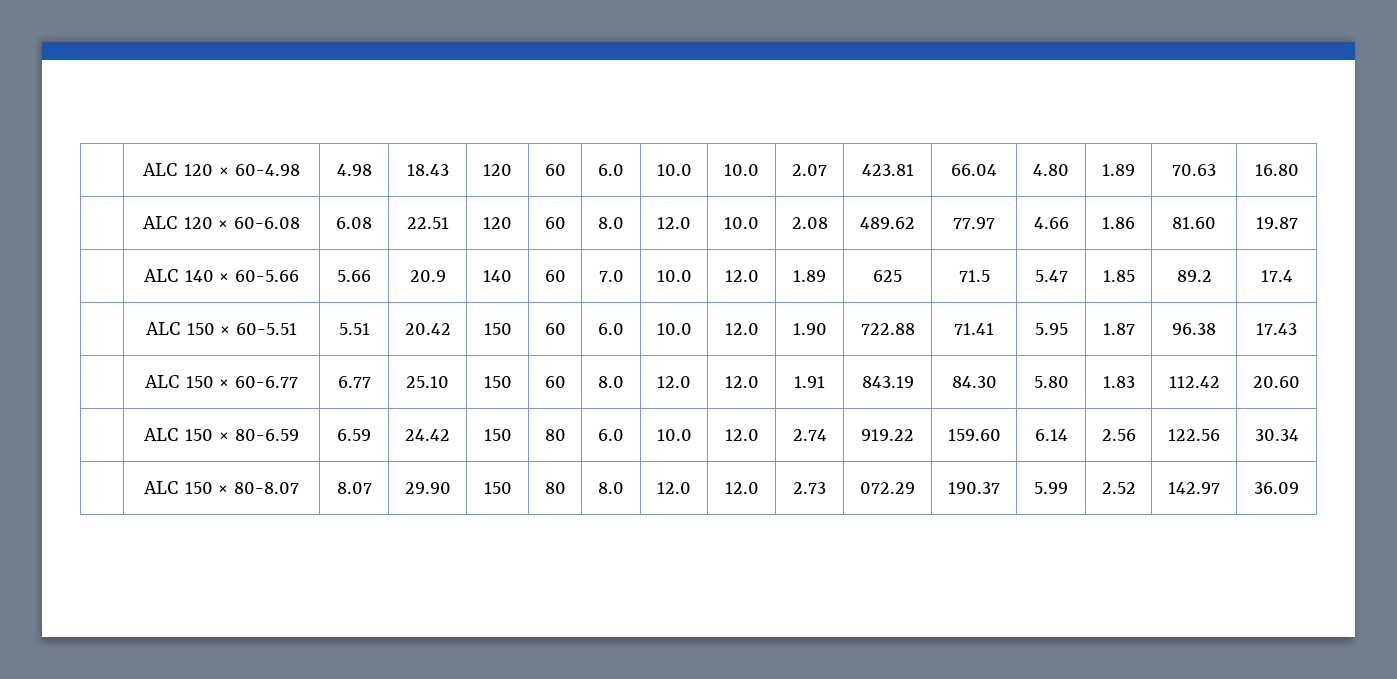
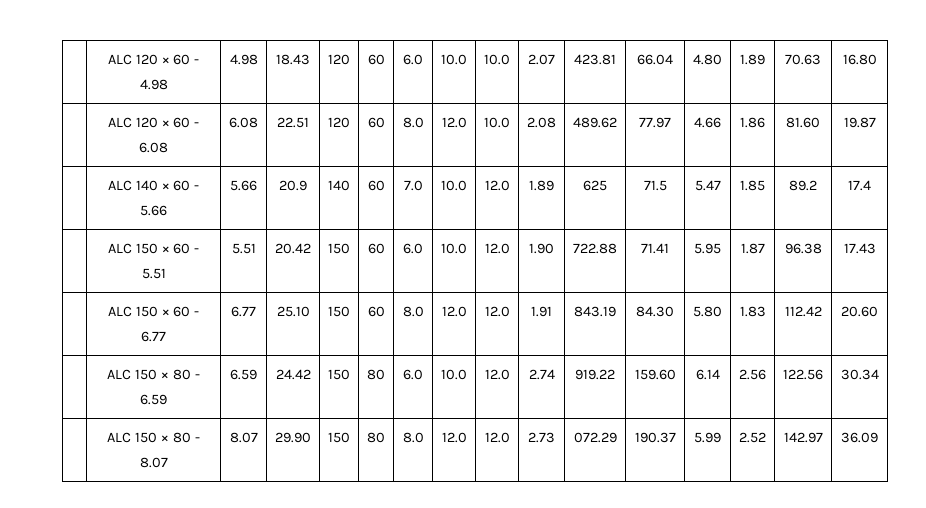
- | ALC 120 × 60-4.98 | 4.98 | 18.43 | 120 | 60 | 6.0 | 10.0 | 10.0 | 2.07 | 423.81 | 66.04 | 4.80 | 1.89 | 70.63 | 16.80
+ | ALC 120 × 60 - 4.98 | 4.98 | 18.43 | 120 | 60 | 6.0 | 10.0 | 10.0 | 2.07 | 423.81 | 66.04 | 4.80 | 1.89 | 70.63 | 16.80
- | ALC 120 × 60-6.08 | 6.08 | 22.51 | 120 | 60 | 8.0 | 12.0 | 10.0 | 2.08 | 489.62 | 77.97 | 4.66 | 1.86 | 81.60 | 19.87
+ | ALC 120 × 60 - 6.08 | 6.08 | 22.51 | 120 | 60 | 8.0 | 12.0 | 10.0 | 2.08 | 489.62 | 77.97 | 4.66 | 1.86 | 81.60 | 19.87
- | ALC 140 × 60-5.66 | 5.66 | 20.9 | 140 | 60 | 7.0 | 10.0 | 12.0 | 1.89 | 625 | 71.5 | 5.47 | 1.85 | 89.2 | 17.4
+ | ALC 140 × 60 - 5.66 | 5.66 | 20.9 | 140 | 60 | 7.0 | 10.0 | 12.0 | 1.89 | 625 | 71.5 | 5.47 | 1.85 | 89.2 | 17.4
- | ALC 150 × 60-5.51 | 5.51 | 20.42 | 150 | 60 | 6.0 | 10.0 | 12.0 | 1.90 | 722.88 | 71.41 | 5.95 | 1.87 | 96.38 | 17.43
+ | ALC 150 × 60 - 5.51 | 5.51 | 20.42 | 150 | 60 | 6.0 | 10.0 | 12.0 | 1.90 | 722.88 | 71.41 | 5.95 | 1.87 | 96.38 | 17.43
- | ALC 150 × 60-6.77 | 6.77 | 25.10 | 150 | 60 | 8.0 | 12.0 | 12.0 | 1.91 | 843.19 | 84.30 | 5.80 | 1.83 | 112.42 | 20.60
+ | ALC 150 × 60 - 6.77 | 6.77 | 25.10 | 150 | 60 | 8.0 | 12.0 | 12.0 | 1.91 | 843.19 | 84.30 | 5.80 | 1.83 | 112.42 | 20.60
- | ALC 150 × 80-6.59 | 6.59 | 24.42 | 150 | 80 | 6.0 | 10.0 | 12.0 | 2.74 | 919.22 | 159.60 | 6.14 | 2.56 | 122.56 | 30.34
+ | ALC 150 × 80 - 6.59 | 6.59 | 24.42 | 150 | 80 | 6.0 | 10.0 | 12.0 | 2.74 | 919.22 | 159.60 | 6.14 | 2.56 | 122.56 | 30.34
- | ALC 150 × 80-8.07 | 8.07 | 29.90 | 150 | 80 | 8.0 | 12.0 | 12.0 | 2.73 | 072.29 | 190.37 | 5.99 | 2.52 | 142.97 | 36.09
+ | ALC 150 × 80 - 8.07 | 8.07 | 29.90 | 150 | 80 | 8.0 | 12.0 | 12.0 | 2.73 | 072.29 | 190.37 | 5.99 | 2.52 | 142.97 | 36.09

